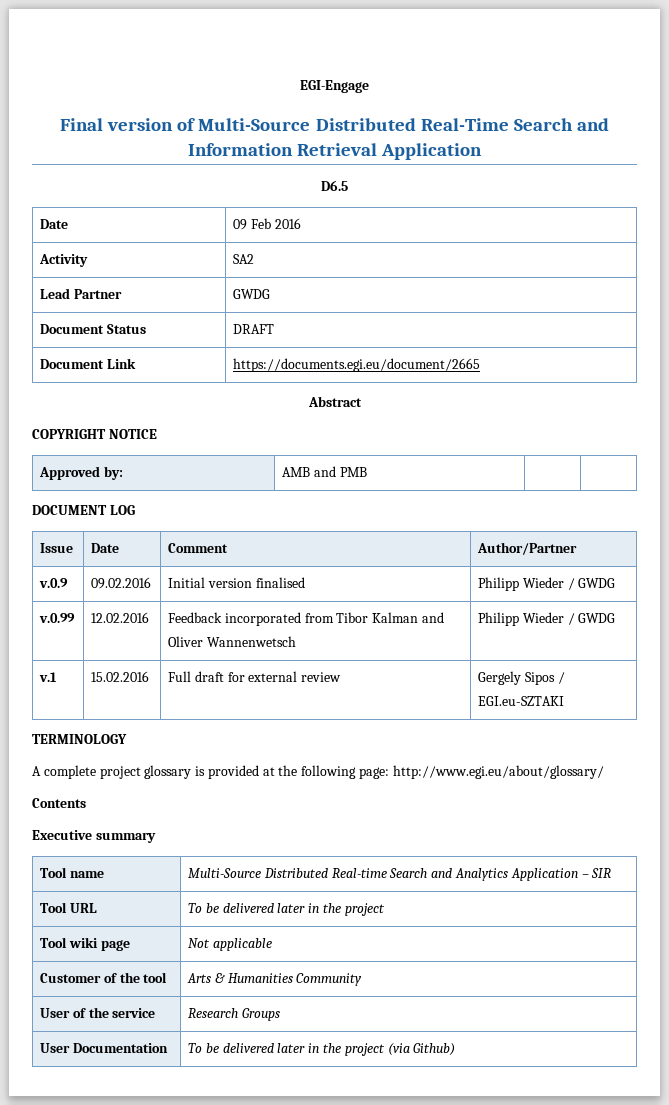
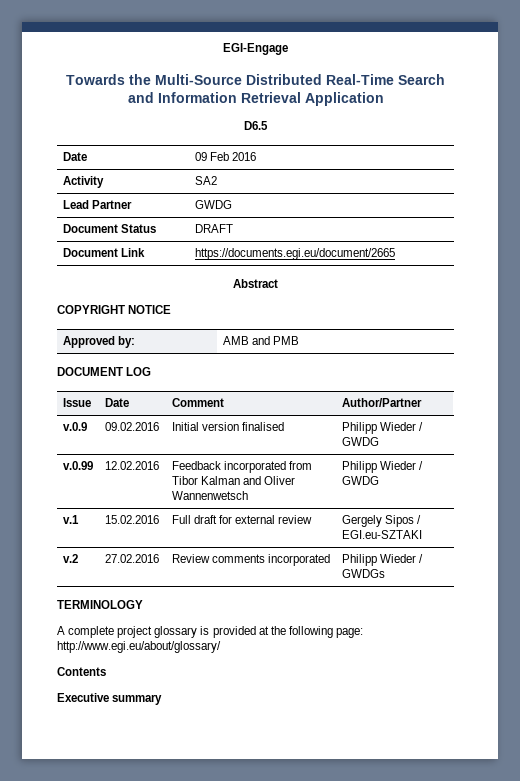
- Final version of Multi-Source Distributed Real-Time Search and Information Retrieval Application
+ Towards the Multi-Source Distributed Real-Time Search and Information Retrieval Application
+ v.2 | 27.02.2016 | Review comments incorporated | Philipp Wieder / GWDGs
- Tool name | Multi-Source Distributed Real-time Search and Analytics Application – SIR
- Tool URL | To be delivered later in the project
- Tool wiki page | Not applicable
- Customer of the tool | Arts & Humanities Community
- User of the service | Research Groups
- User Documentation | To be delivered later in the project (via Github)

